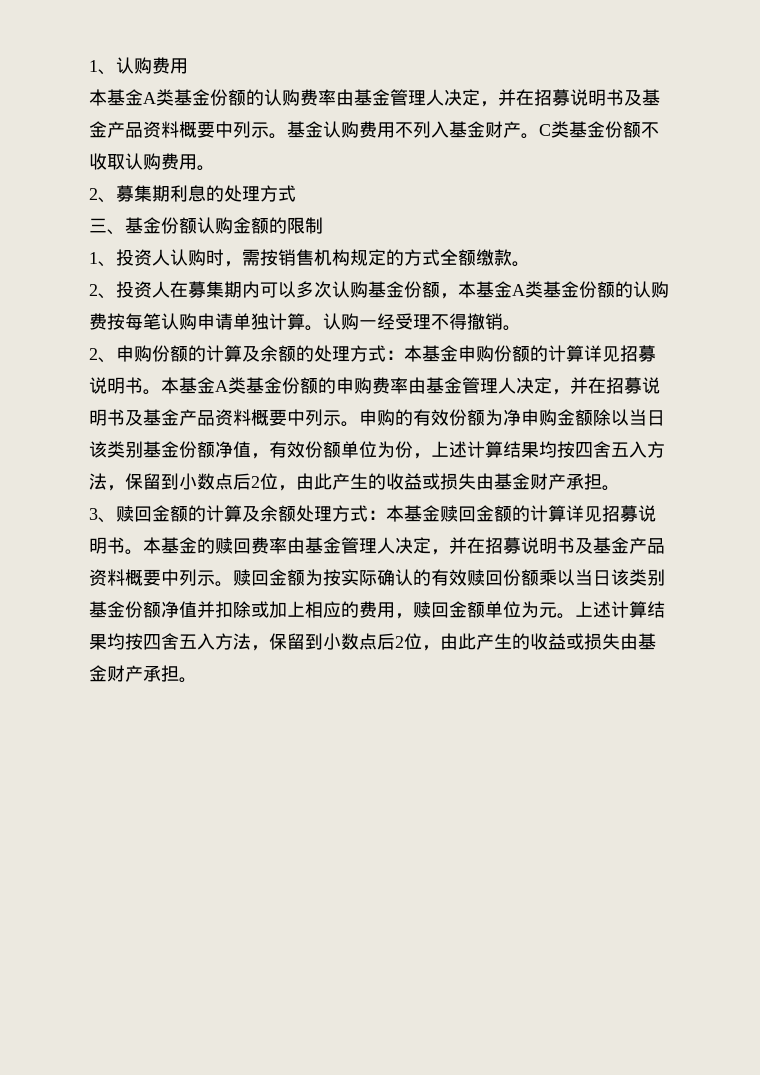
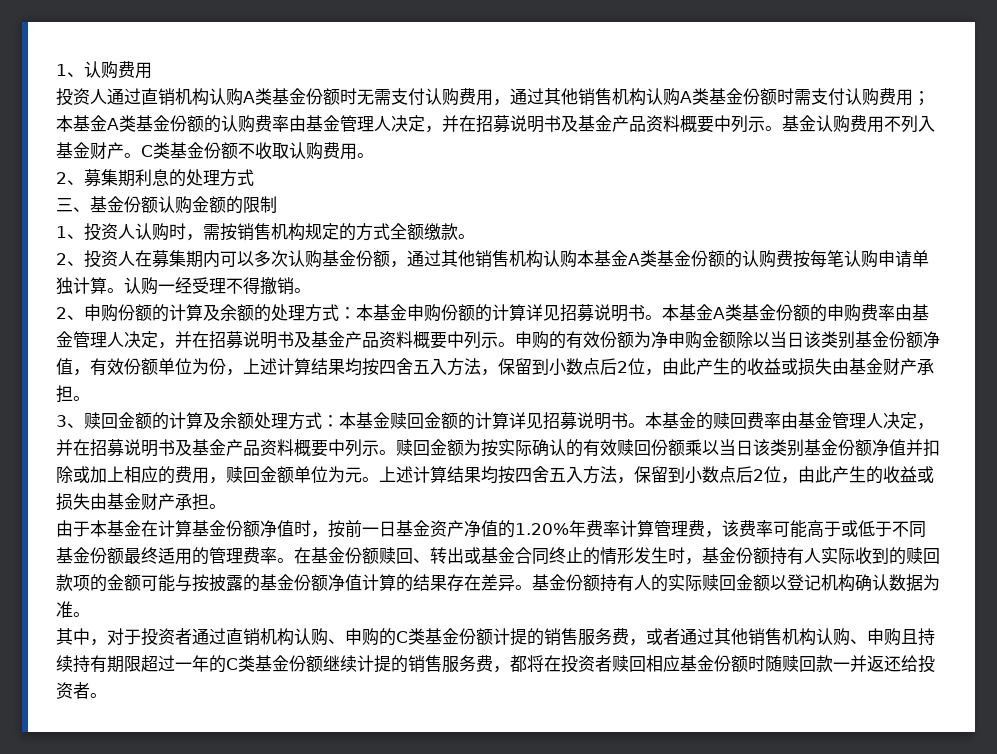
- 本基金A类基金份额的认购费率由基金管理人决定，并在招募说明书及基金产品资料概要中列示。
+ 投资人通过直销机构认购A类基金份额时无需支付认购费用，通过其他销售机构认购A类基金份额时需支付认购费用；本基金A类基金份额的认购费率由基金管理人决定，并在招募说明书及基金产品资料概要中列示。
- 2、投资人在募集期内可以多次认购基金份额，本基金A类基金份额的认购费按每笔认购申请单独计算。
+ 2、投资人在募集期内可以多次认购基金份额，通过其他销售机构认购本基金A类基金份额的认购费按每笔认购申请单独计算。
+ 由于本基金在计算基金份额净值时，按前一日基金资产净值的1.20%年费率计算管理费，该费率可能高于或低于不同基金份额最终适用的管理费率。在基金份额赎回、转出或基金合同终止的情形发生时，基金份额持有人实际收到的赎回款项的金额可能与按披露的基金份额净值计算的结果存在差异。基金份额持有人的实际赎回金额以登记机构确认数据为准。
+ 其中，对于投资者通过直销机构认购、申购的C类基金份额计提的销售服务费，或者通过其他销售机构认购、申购且持续持有期限超过一年的C类基金份额继续计提的销售服务费，都将在投资者赎回相应基金份额时随赎回款一并返还给投资者。

